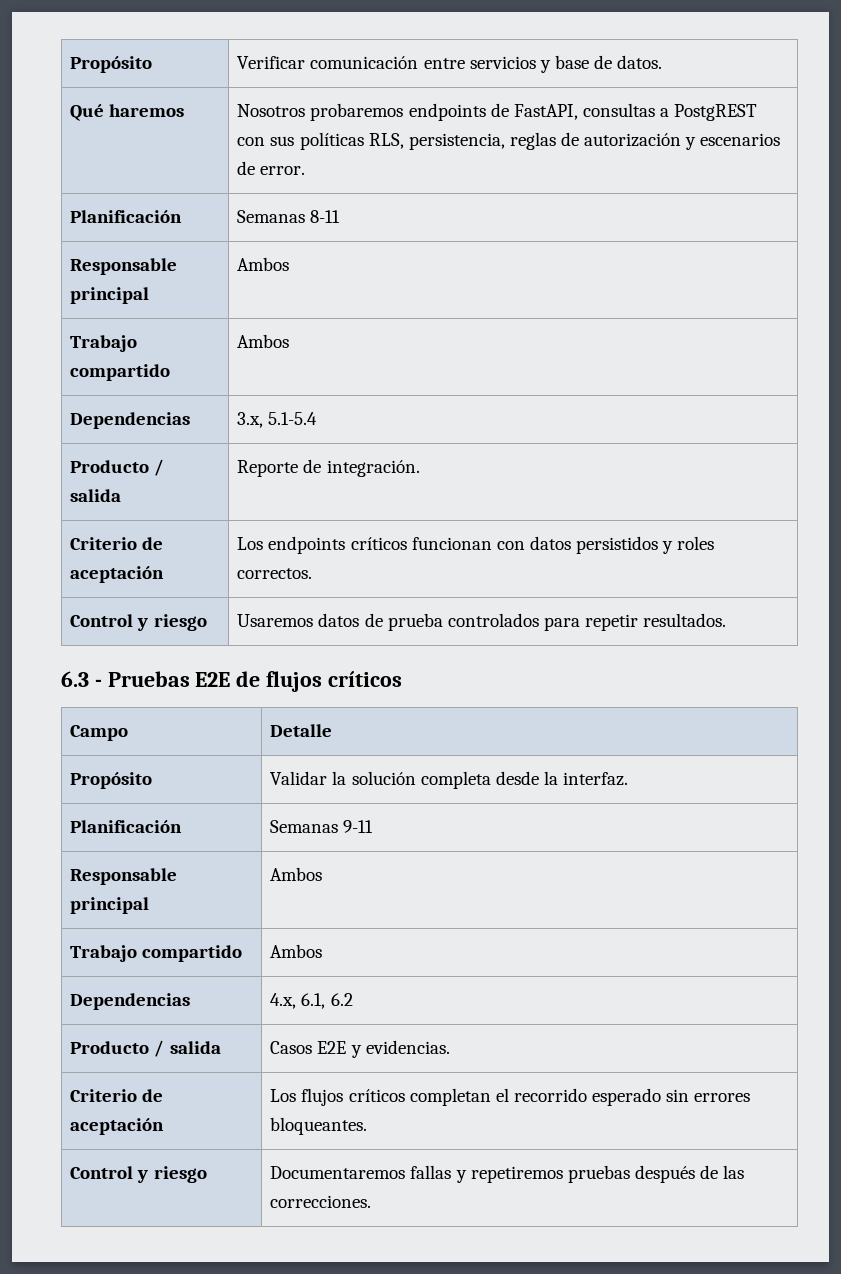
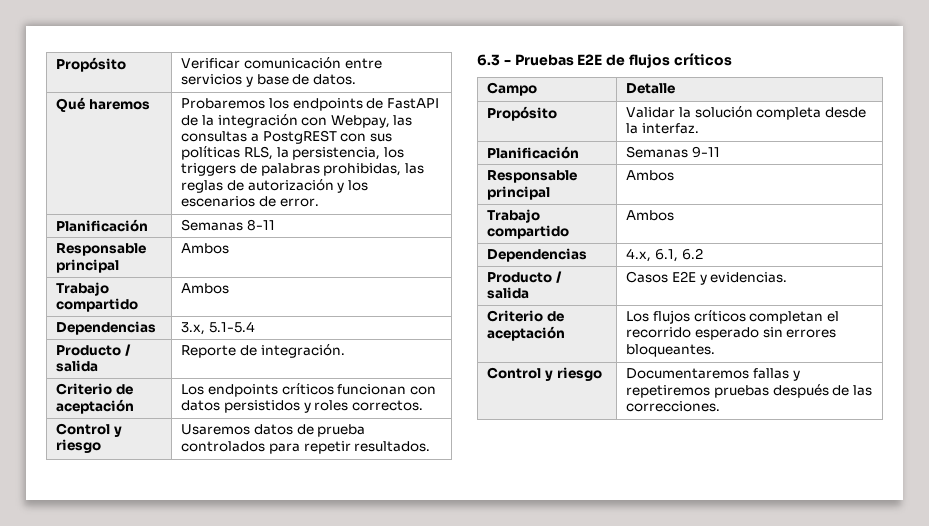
- Qué haremos | Nosotros probaremos endpoints de FastAPI, consultas a PostgREST con sus políticas RLS, persistencia, reglas de autorización y escenarios de error.
+ Qué haremos | Probaremos los endpoints de FastAPI de la integración con Webpay, las consultas a PostgREST con sus políticas RLS, la persistencia, los triggers de palabras prohibidas, las reglas de autorización y los escenarios de error.

